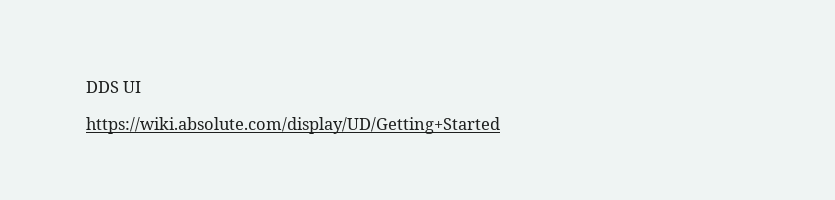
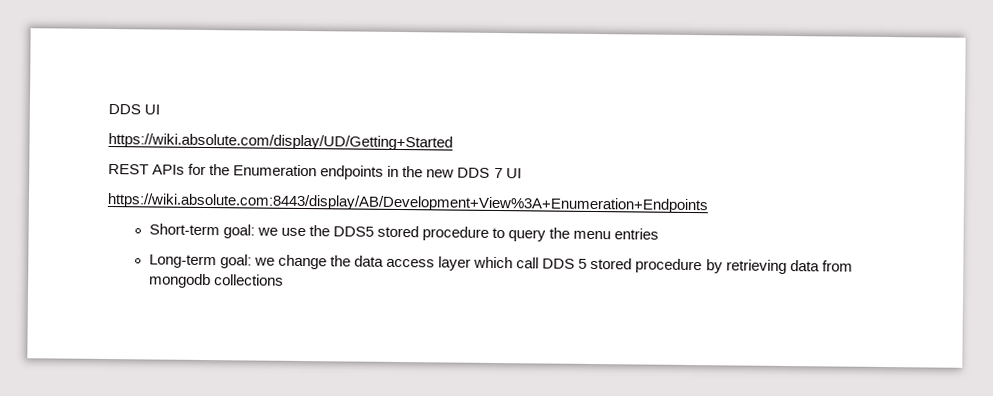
+ REST APIs for the Enumeration endpoints in the new DDS 7 UI
+ https://wiki.absolute.com:8443/display/AB/Development+View%3A+Enumeration+Endpoints
+ Short-term goal: we use the DDS5 stored procedure to query the menu entries
+ Long-term goal: we change the data access layer which call DDS 5 stored procedure by retrieving data from mongodb collections

